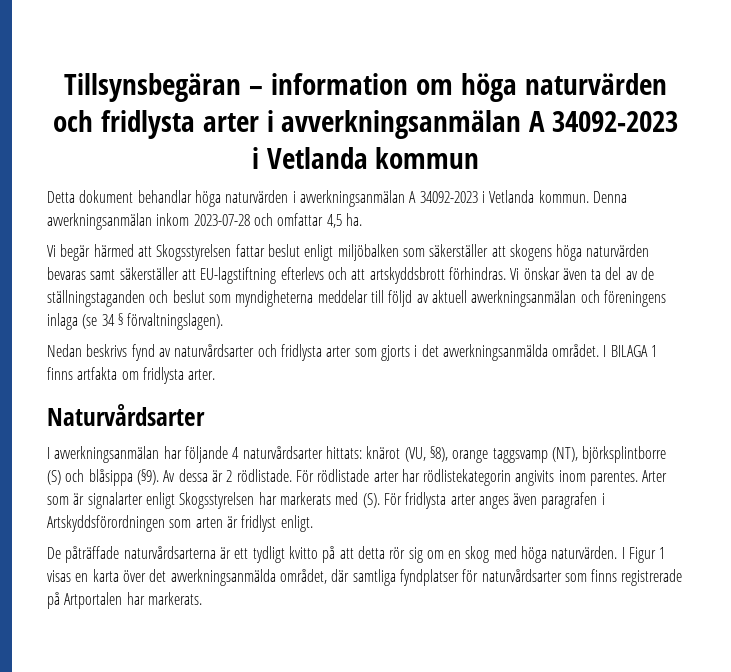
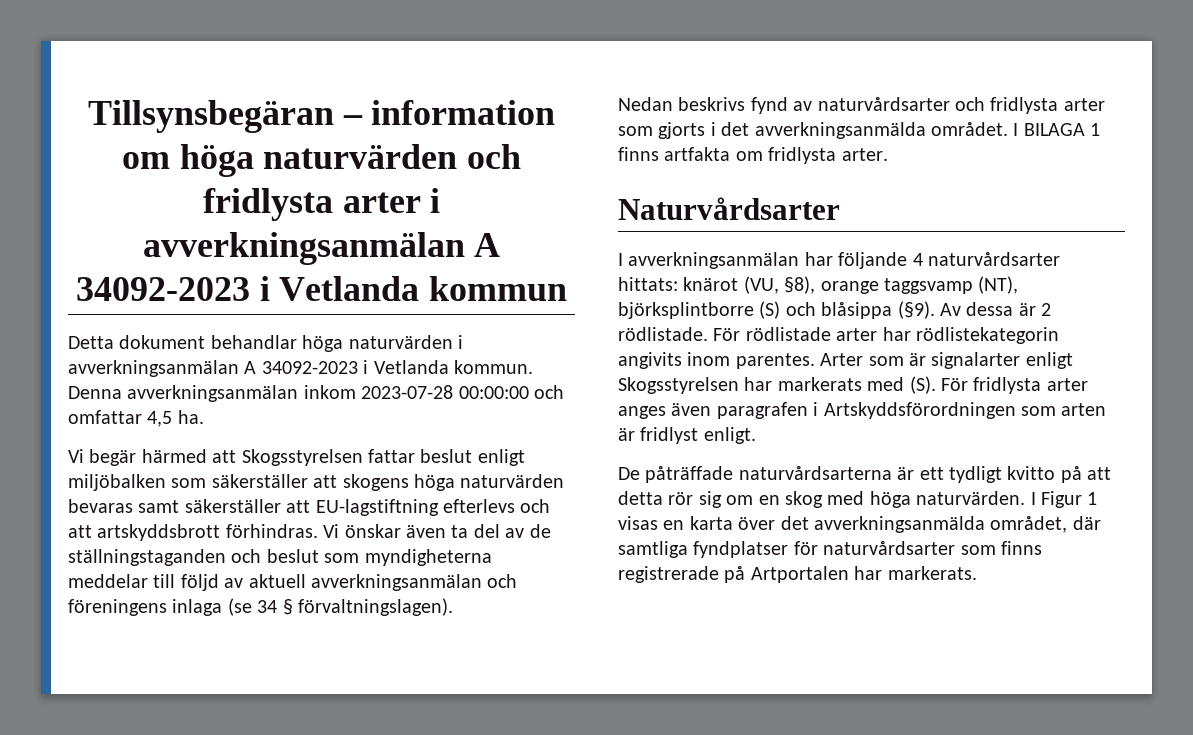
- Denna avverkningsanmälan inkom 2023-07-28 och omfattar 4,5 ha.
+ Denna avverkningsanmälan inkom 2023-07-28 00:00:00 och omfattar 4,5 ha.

